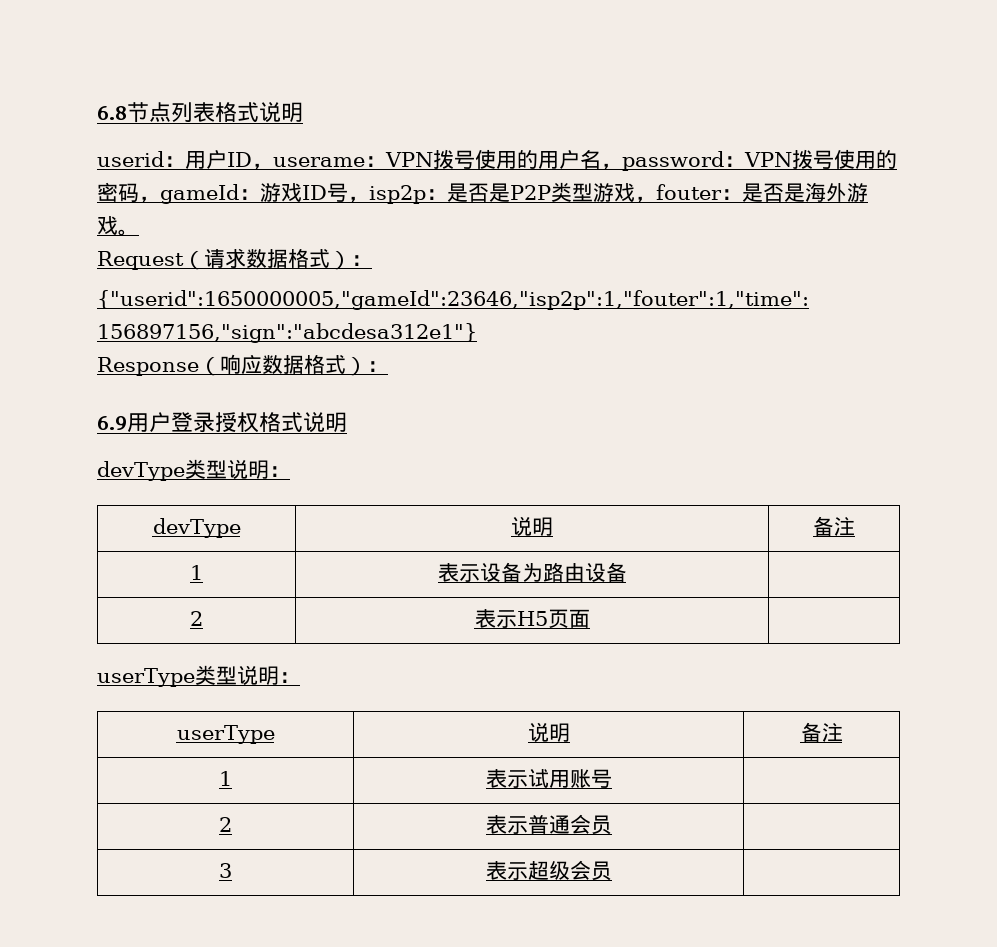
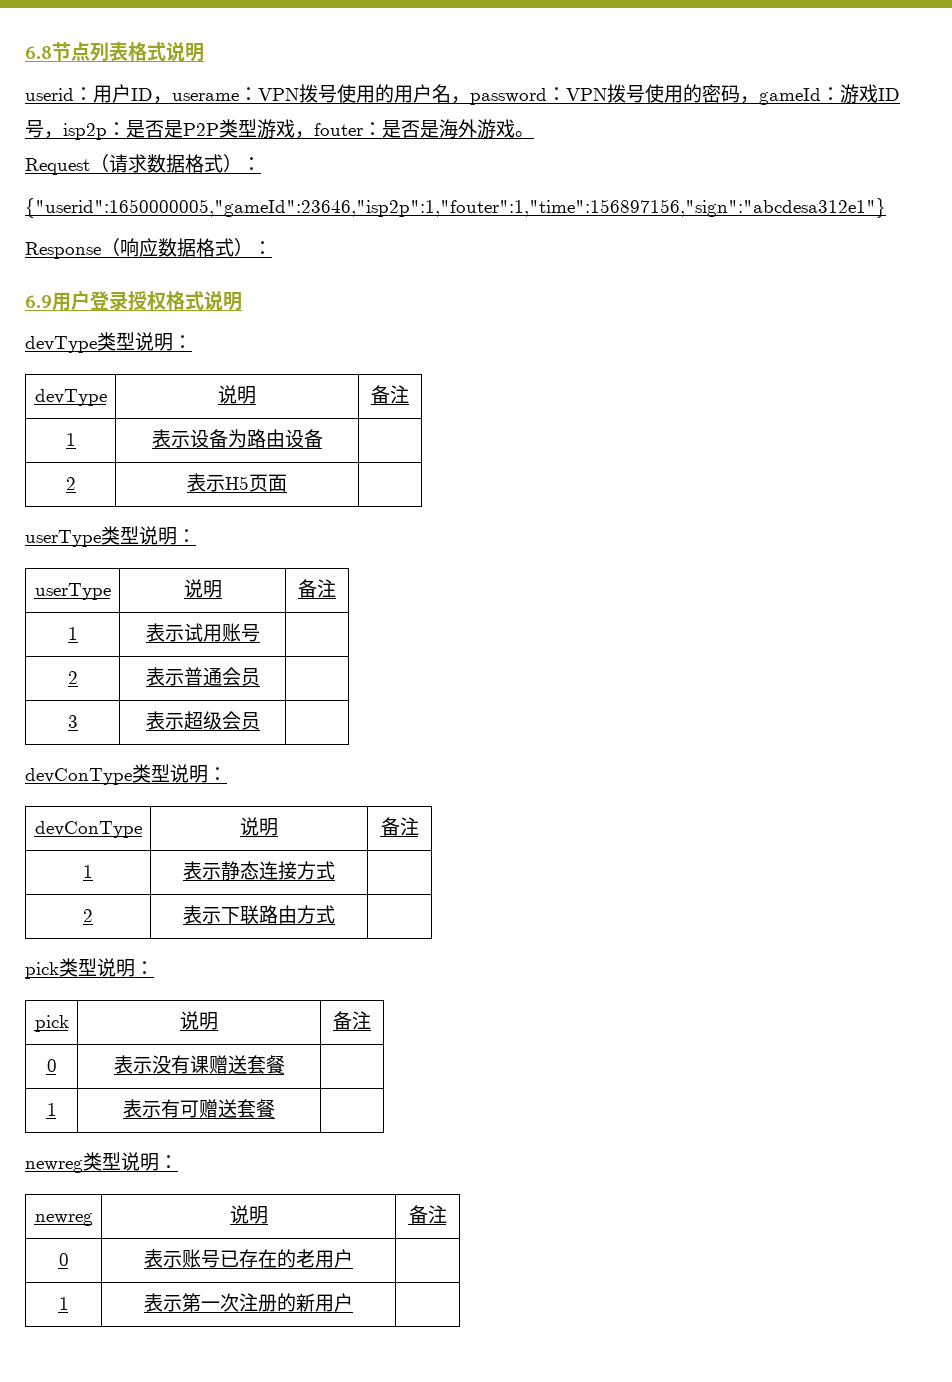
+ devConType类型说明：
+ devConType | 说明 | 备注
+ 1 | 表示静态连接方式 |
+ 2 | 表示下联路由方式 |
+ pick类型说明：
+ pick | 说明 | 备注
+ 0 | 表示没有课赠送套餐 |
+ 1 | 表示有可赠送套餐 |
+ newreg类型说明：
+ newreg | 说明 | 备注
+ 0 | 表示账号已存在的老用户 |
+ 1 | 表示第一次注册的新用户 |

